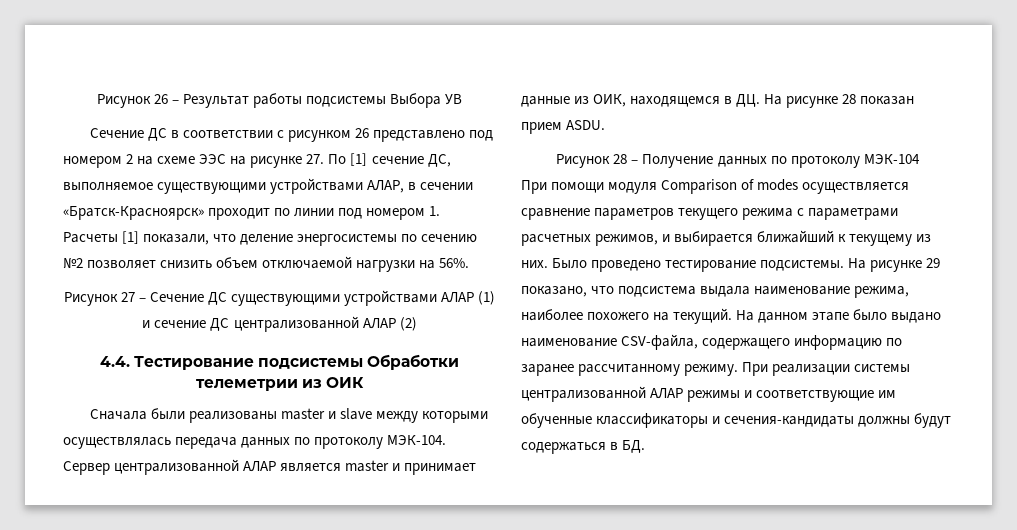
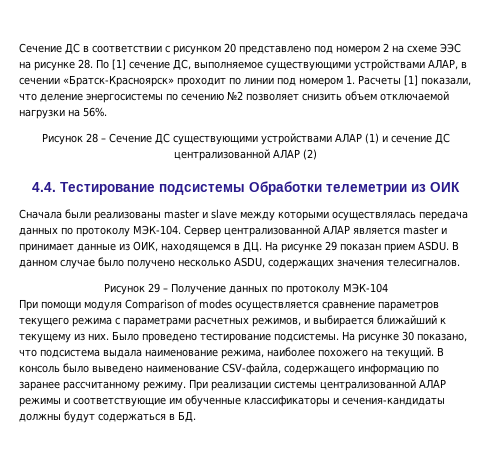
- Рисунок 26 – Результат работы подсистемы Выбора УВ
- Сечение ДС в соответствии с рисунком 26 представлено под номером 2 на схеме ЭЭС на рисунке 27. По [1] сечение ДС, выполняемое существующими устройствами АЛАР, в сечении «Братск-Красноярск» проходит по линии под номером 1. Расчеты [1] показали, что деление энергосистемы по сечению №2 позволяет снизить объем отключаемой нагрузки на 56%.
+ Сечение ДС в соответствии с рисунком 20 представлено под номером 2 на схеме ЭЭС на рисунке 28. По [1] сечение ДС, выполняемое существующими устройствами АЛАР, в сечении «Братск-Красноярск» проходит по линии под номером 1. Расчеты [1] показали, что деление энергосистемы по сечению №2 позволяет снизить объем отключаемой нагрузки на 56%.
- Рисунок 27 – Сечение ДС существующими устройствами АЛАР (1) и сечение ДС централизованной АЛАР (2)
+ Рисунок 28 – Сечение ДС существующими устройствами АЛАР (1) и сечение ДС централизованной АЛАР (2)
- Сервер централизованной АЛАР является master и принимает данные из ОИК, находящемся в ДЦ. На рисунке 28 показан прием ASDU.
- Рисунок 28 – Получение данных по протоколу МЭК-104
+ Сервер централизованной АЛАР является master и принимает данные из ОИК, находящемся в ДЦ. На рисунке 29 показан прием ASDU. В данном случае было получено несколько ASDU, содержащих значения телесигналов.
+ Рисунок 29 – Получение данных по протоколу МЭК-104
- На рисунке 29 показано, что подсистема выдала наименование режима, наиболее похожего на текущий.
+ На рисунке 30 показано, что подсистема выдала наименование режима, наиболее похожего на текущий.
- На данном этапе было выдано наименование CSV-файла, содержащего информацию по заранее рассчитанному режиму.
+ В консоль было выведено наименование CSV-файла, содержащего информацию по заранее рассчитанному режиму.

